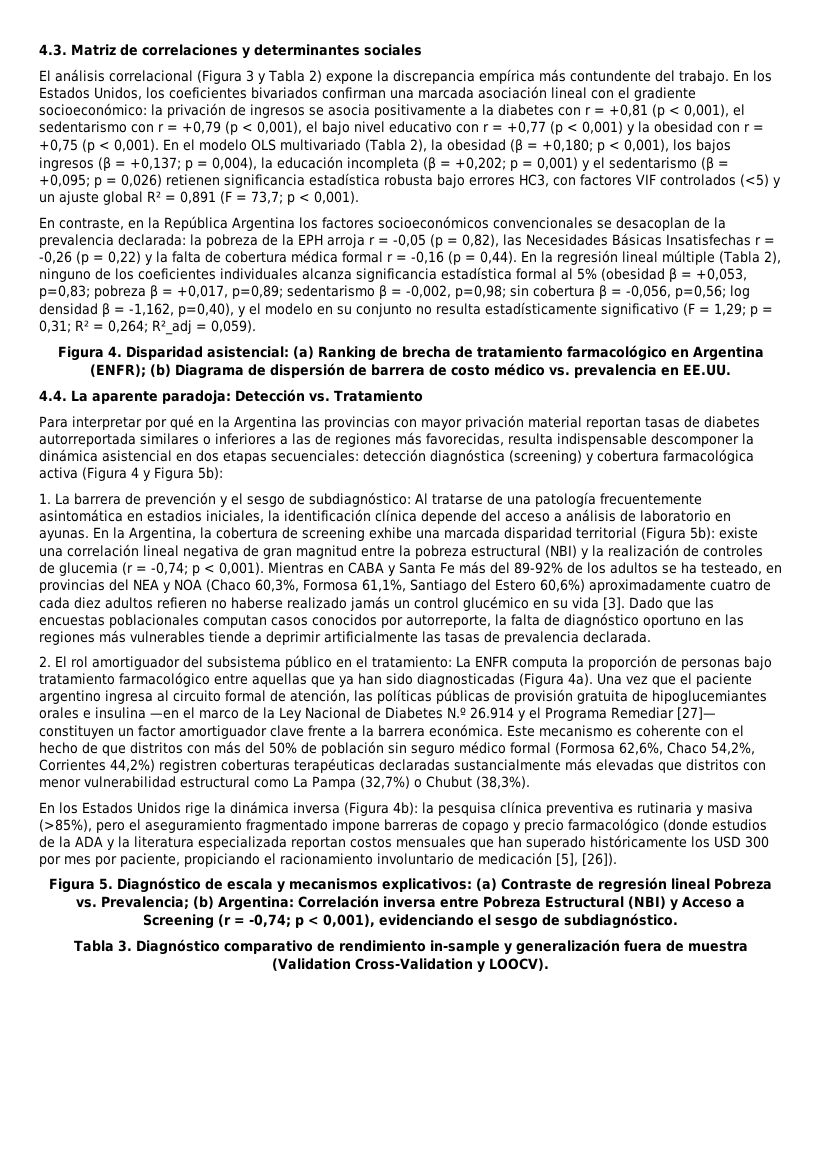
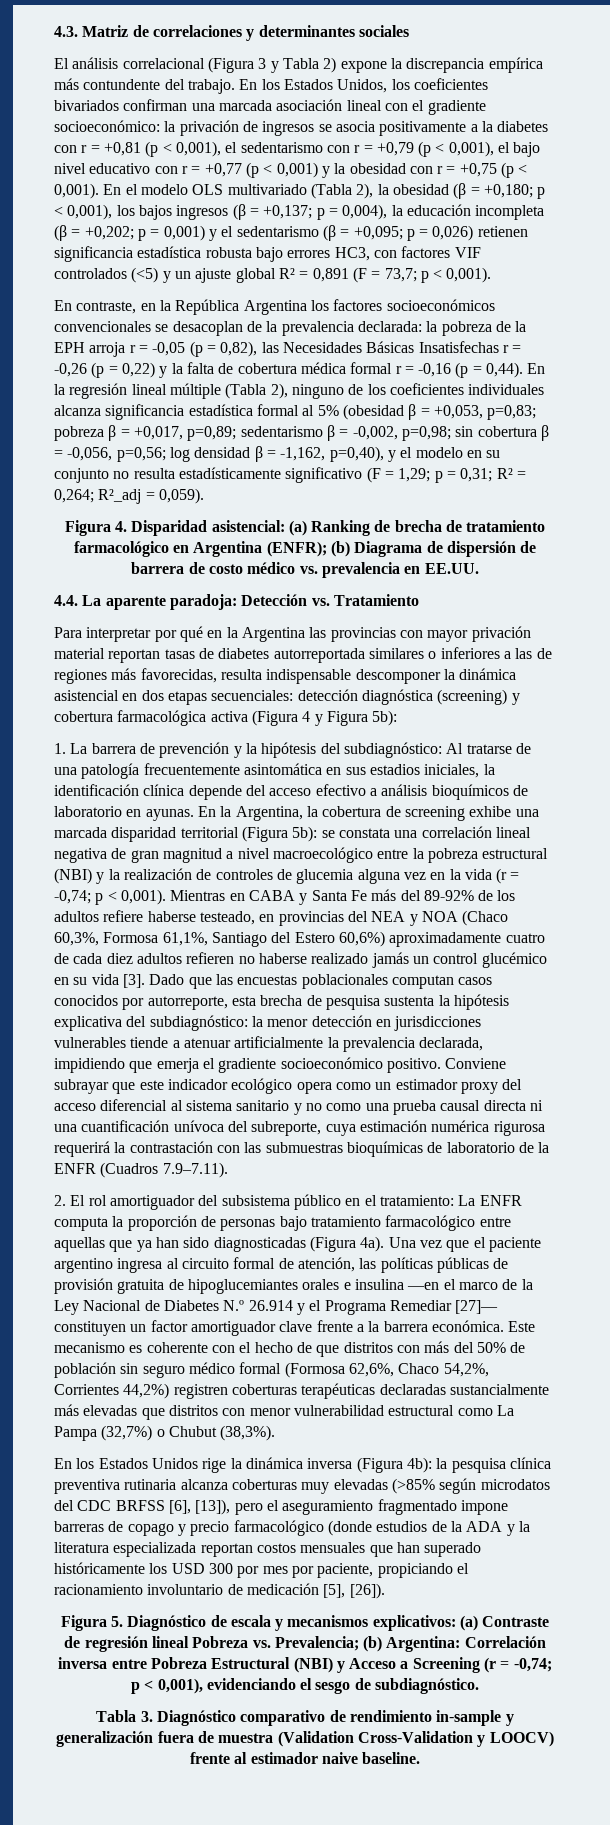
- 1. La barrera de prevención y el sesgo de subdiagnóstico: Al tratarse de una patología frecuentemente asintomática en estadios iniciales, la identificación clínica depende del acceso a análisis de laboratorio en ayunas.
+ 1. La barrera de prevención y la hipótesis del subdiagnóstico: Al tratarse de una patología frecuentemente asintomática en sus estadios iniciales, la identificación clínica depende del acceso efectivo a análisis bioquímicos de laboratorio en ayunas.
- En la Argentina, la cobertura de screening exhibe una marcada disparidad territorial (Figura 5b): existe una correlación lineal negativa de gran magnitud entre la pobreza estructural (NBI) y la realización de controles de glucemia (r = -0,74; p < 0,001).
+ En la Argentina, la cobertura de screening exhibe una marcada disparidad territorial (Figura 5b): se constata una correlación lineal negativa de gran magnitud a nivel macroecológico entre la pobreza estructural (NBI) y la realización de controles de glucemia alguna vez en la vida (r = -0,74; p < 0,001).
- Mientras en CABA y Santa Fe más del 89-92% de los adultos se ha testeado, en provincias del NEA y NOA (Chaco 60,3%, Formosa 61,1%, Santiago del Estero 60,6%) aproximadamente cuatro de cada diez adultos refieren no haberse realizado jamás un control glucémico en su vida [3].
+ Mientras en CABA y Santa Fe más del 89-92% de los adultos refiere haberse testeado, en provincias del NEA y NOA (Chaco 60,3%, Formosa 61,1%, Santiago del Estero 60,6%) aproximadamente cuatro de cada diez adultos refieren no haberse realizado jamás un control glucémico en su vida [3].
- Dado que las encuestas poblacionales computan casos conocidos por autorreporte, la falta de diagnóstico oportuno en las regiones más vulnerables tiende a deprimir artificialmente las tasas de prevalencia declarada.
+ Dado que las encuestas poblacionales computan casos conocidos por autorreporte, esta brecha de pesquisa sustenta la hipótesis explicativa del subdiagnóstico: la menor detección en jurisdicciones vulnerables tiende a atenuar artificialmente la prevalencia declarada, impidiendo que emerja el gradiente socioeconómico positivo. Conviene subrayar que este indicador ecológico opera como un estimador proxy del acceso diferencial al sistema sanitario y no como una prueba causal directa ni una cuantificación unívoca del subreporte, cuya estimación numérica rigurosa requerirá la contrastación con las submuestras bioquímicas de laboratorio de la ENFR (Cuadros 7.9–7.11).
- En los Estados Unidos rige la dinámica inversa (Figura 4b): la pesquisa clínica preventiva es rutinaria y masiva (>85%), pero el aseguramiento fragmentado impone barreras de copago y precio farmacológico (donde estudios de la ADA y la literatura especializada reportan costos mensuales que han superado históricamente los USD 300 por mes por paciente, propiciando el racionamiento involuntario de medicación [5], [26]).
+ En los Estados Unidos rige la dinámica inversa (Figura 4b): la pesquisa clínica preventiva rutinaria alcanza coberturas muy elevadas (>85% según microdatos del CDC BRFSS [6], [13]), pero el aseguramiento fragmentado impone barreras de copago y precio farmacológico (donde estudios de la ADA y la literatura especializada reportan costos mensuales que han superado históricamente los USD 300 por mes por paciente, propiciando el racionamiento involuntario de medicación [5], [26]).
- Tabla 3. Diagnóstico comparativo de rendimiento in-sample y generalización fuera de muestra (Validation Cross-Validation y LOOCV).
+ Tabla 3. Diagnóstico comparativo de rendimiento in-sample y generalización fuera de muestra (Validation Cross-Validation y LOOCV) frente al estimador naive baseline.

